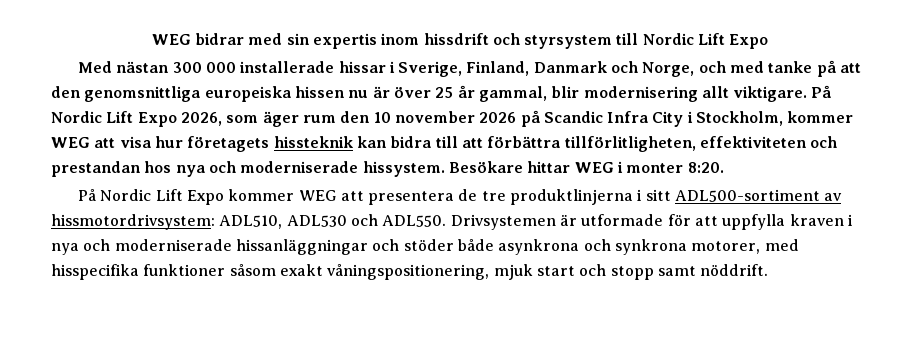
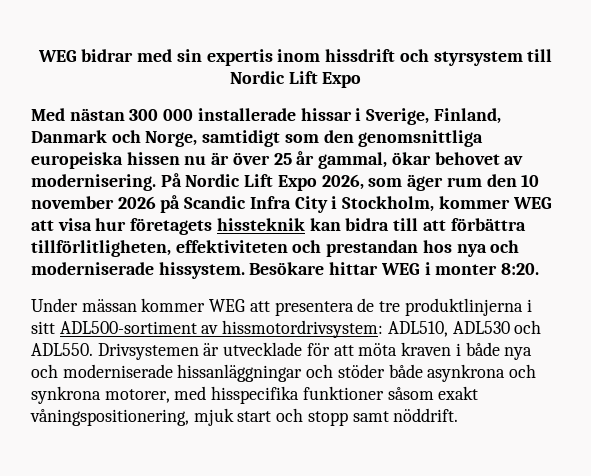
- Med nästan 300 000 installerade hissar i Sverige, Finland, Danmark och Norge, och med tanke på att den genomsnittliga europeiska hissen nu är över 25 år gammal, blir modernisering allt viktigare.
+ Med nästan 300 000 installerade hissar i Sverige, Finland, Danmark och Norge, samtidigt som den genomsnittliga europeiska hissen nu är över 25 år gammal, ökar behovet av modernisering.
- På Nordic Lift Expo kommer WEG att presentera de tre produktlinjerna i sitt ADL500-sortiment av hissmotordrivsystem: ADL510, ADL530 och ADL550.
+ Under mässan kommer WEG att presentera de tre produktlinjerna i sitt ADL500-sortiment av hissmotordrivsystem: ADL510, ADL530 och ADL550.
- Drivsystemen är utformade för att uppfylla kraven i nya och moderniserade hissanläggningar och stöder både asynkrona och synkrona motorer, med hisspecifika funktioner såsom exakt våningspositionering, mjuk start och stopp samt nöddrift.
+ Drivsystemen är utvecklade för att möta kraven i både nya och moderniserade hissanläggningar och stöder både asynkrona och synkrona motorer, med hisspecifika funktioner såsom exakt våningspositionering, mjuk start och stopp samt nöddrift.

